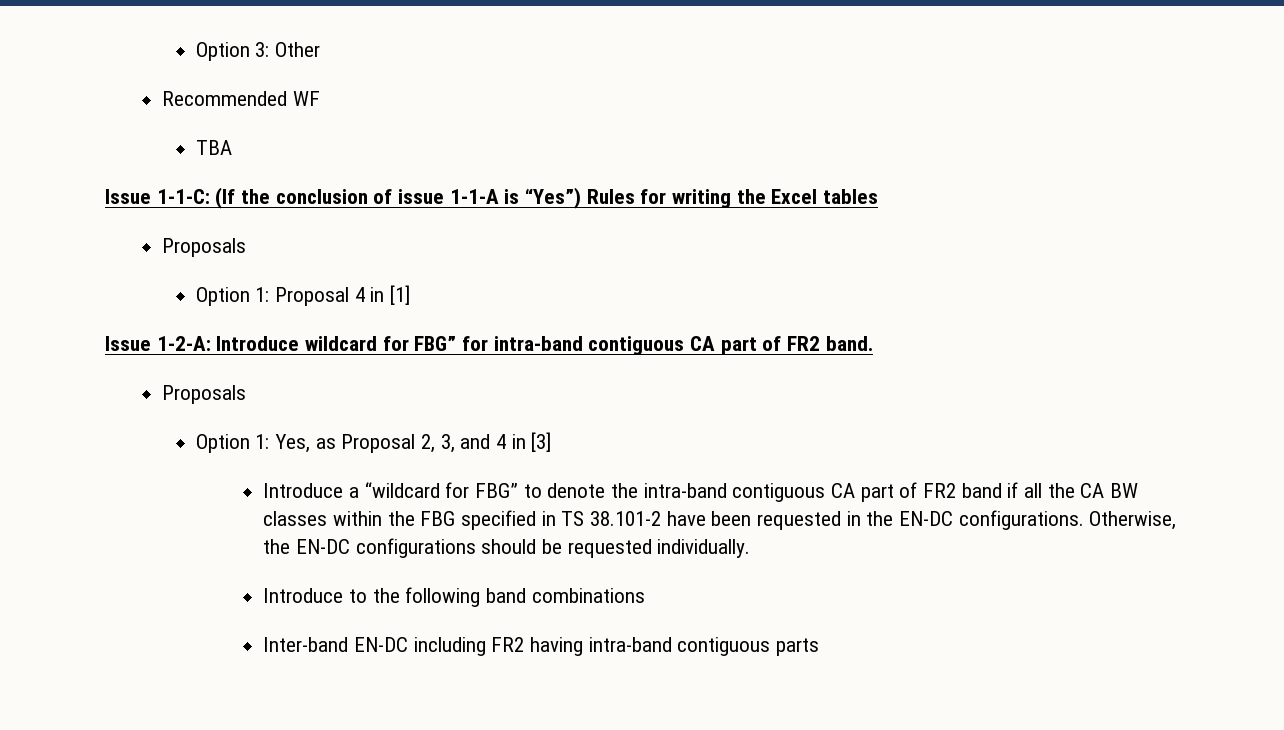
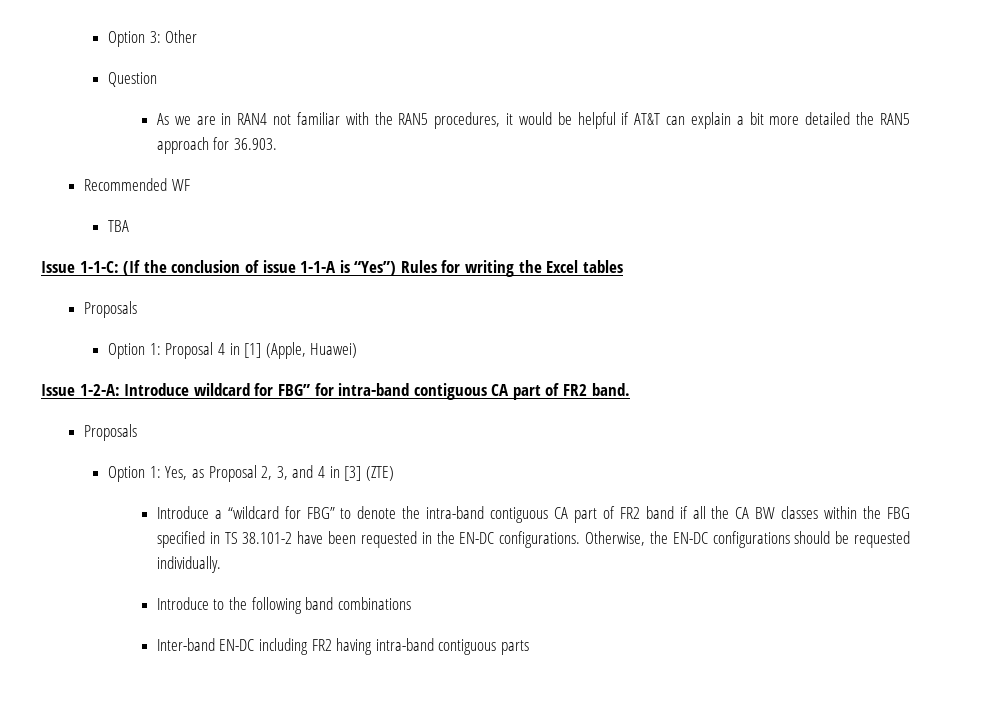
+ Question
+ As we are in RAN4 not familiar with the RAN5 procedures, it would be helpful if AT&T can explain a bit more detailed the RAN5 approach for 36.903.
- Option 1: Proposal 4 in [1]
+ Option 1: Proposal 4 in [1] (Apple, Huawei)
- Option 1: Yes, as Proposal 2, 3, and 4 in [3]
+ Option 1: Yes, as Proposal 2, 3, and 4 in [3] (ZTE)

